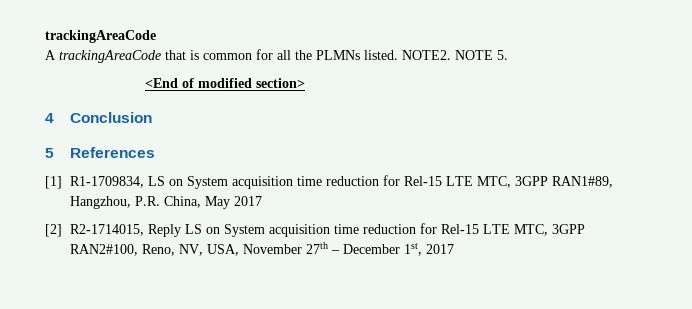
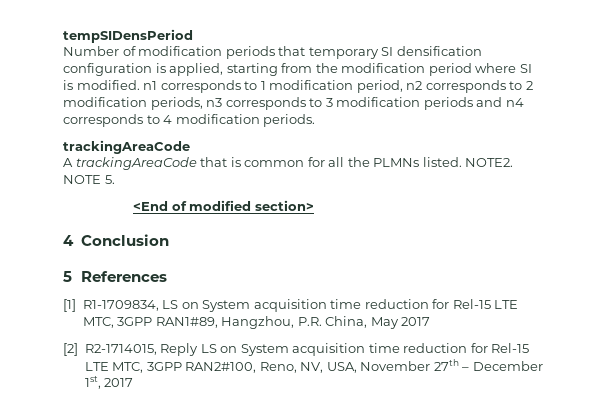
+ tempSIDensPeriod
+ Number of modification periods that temporary SI densification configuration is applied, starting from the modification period where SI is modified. n1 corresponds to 1 modification period, n2 corresponds to 2 modification periods, n3 corresponds to 3 modification periods and n4 corresponds to 4 modification periods.

